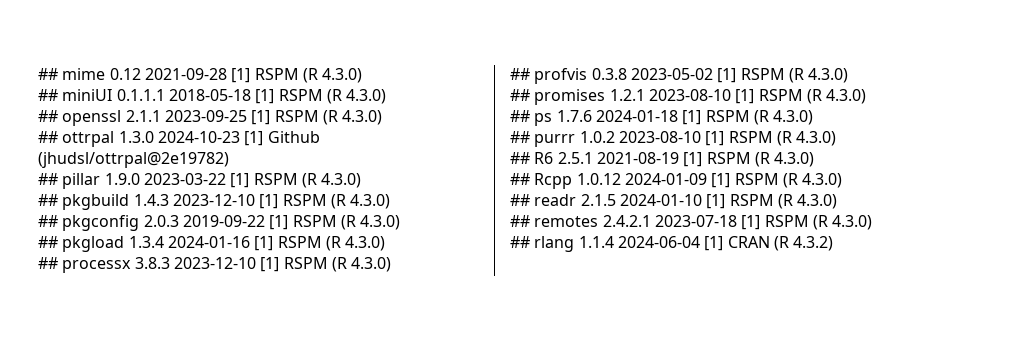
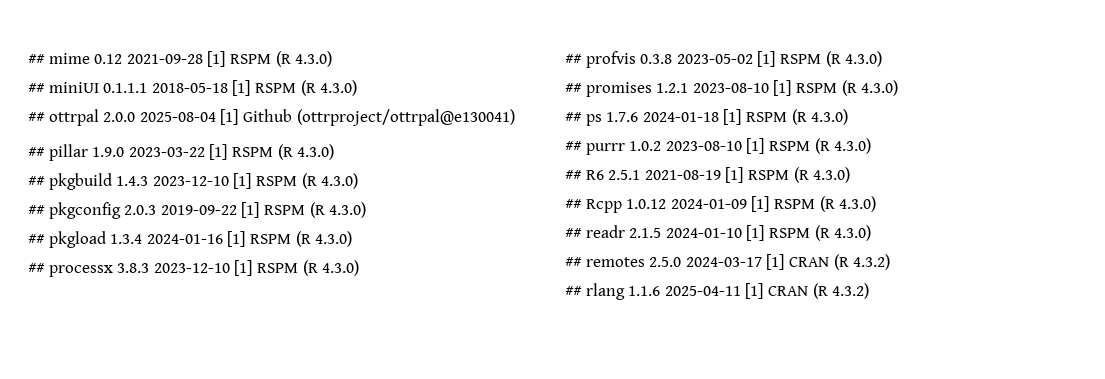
- ## openssl 2.1.1 2023-09-25 [1] RSPM (R 4.3.0)
- ## ottrpal 1.3.0 2024-10-23 [1] Github (jhudsl/ottrpal@2e19782)
+ ## ottrpal 2.0.0 2025-08-04 [1] Github (ottrproject/ottrpal@e130041)
- ## remotes 2.4.2.1 2023-07-18 [1] RSPM (R 4.3.0)
- ## rlang 1.1.4 2024-06-04 [1] CRAN (R 4.3.2)
+ ## remotes 2.5.0 2024-03-17 [1] CRAN (R 4.3.2)
+ ## rlang 1.1.6 2025-04-11 [1] CRAN (R 4.3.2)

